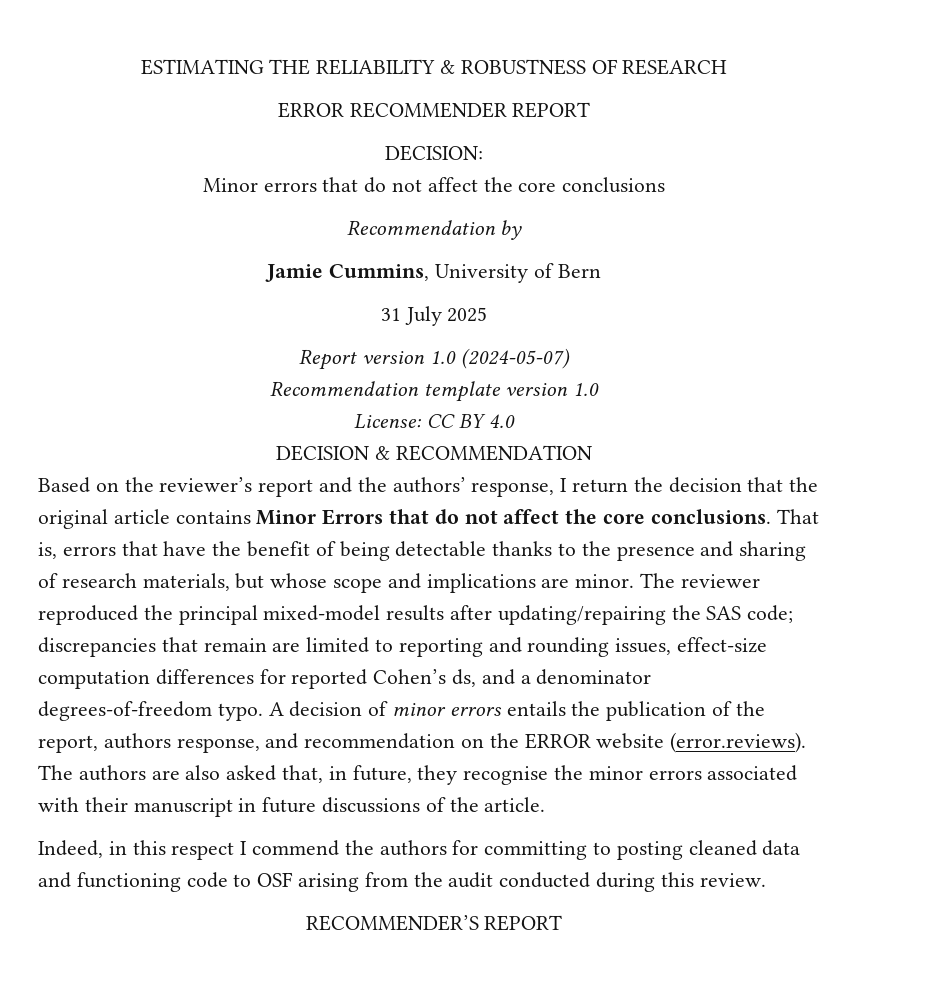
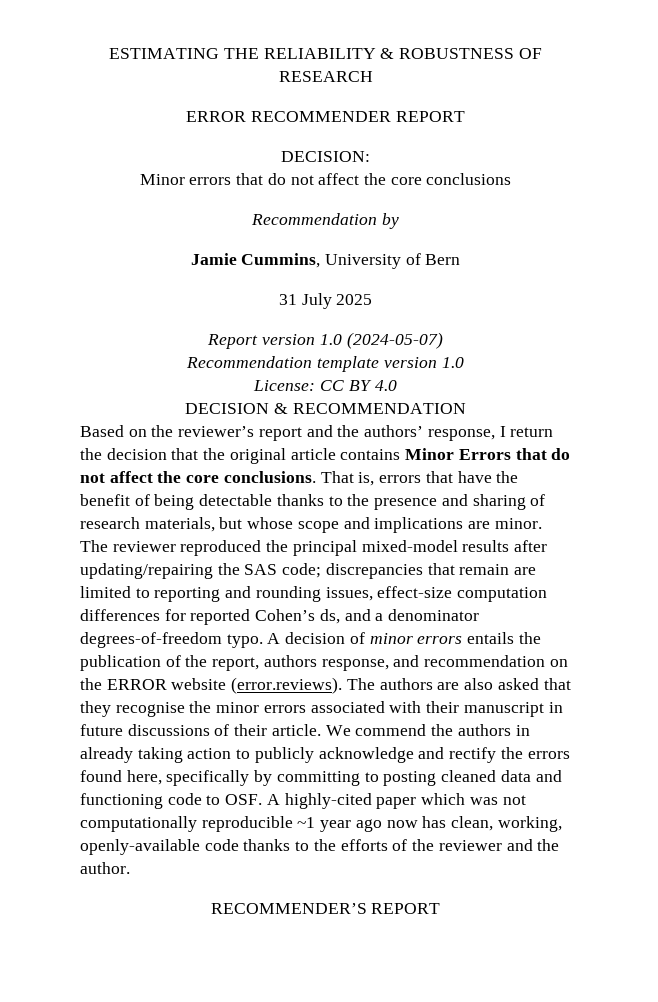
- A decision of minor errors entails the publication of the report, authors response, and recommendation on the ERROR website (error.reviews). The authors are also asked that, in future, they recognise the minor errors associated with their manuscript in future discussions of the article.
- Indeed, in this respect I commend the authors for committing to posting cleaned data and functioning code to OSF arising from the audit conducted during this review.
+ A decision of minor errors entails the publication of the report, authors response, and recommendation on the ERROR website (error.reviews). The authors are also asked that they recognise the minor errors associated with their manuscript in future discussions of their article. We commend the authors in already taking action to publicly acknowledge and rectify the errors found here, specifically by committing to posting cleaned data and functioning code to OSF. A highly-cited paper which was not computationally reproducible ~1 year ago now has clean, working, openly-available code thanks to the efforts of the reviewer and the author.

